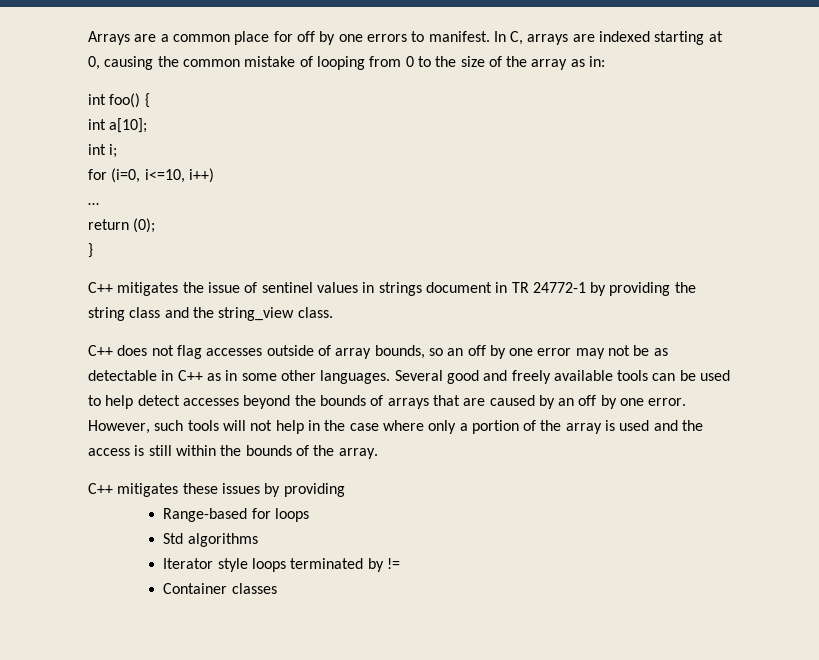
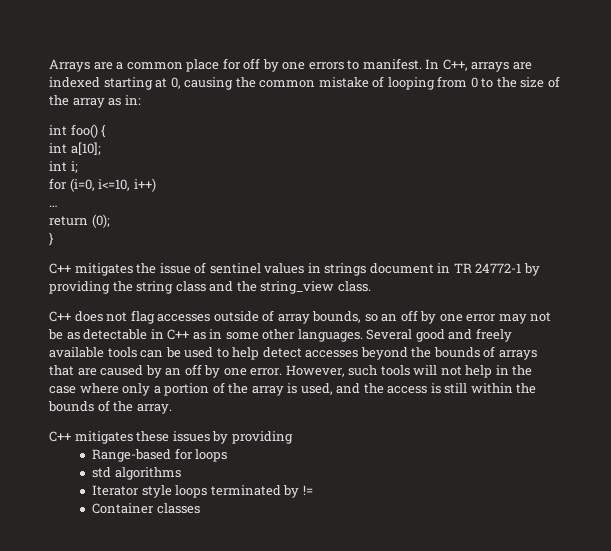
- In C, arrays are indexed starting at 0, causing the common mistake of looping from 0 to the size of the array as in:
+ In C++, arrays are indexed starting at 0, causing the common mistake of looping from 0 to the size of the array as in:
- However, such tools will not help in the case where only a portion of the array is used and the access is still within the bounds of the array.
+ However, such tools will not help in the case where only a portion of the array is used, and the access is still within the bounds of the array.
- Std algorithms
+ std algorithms

